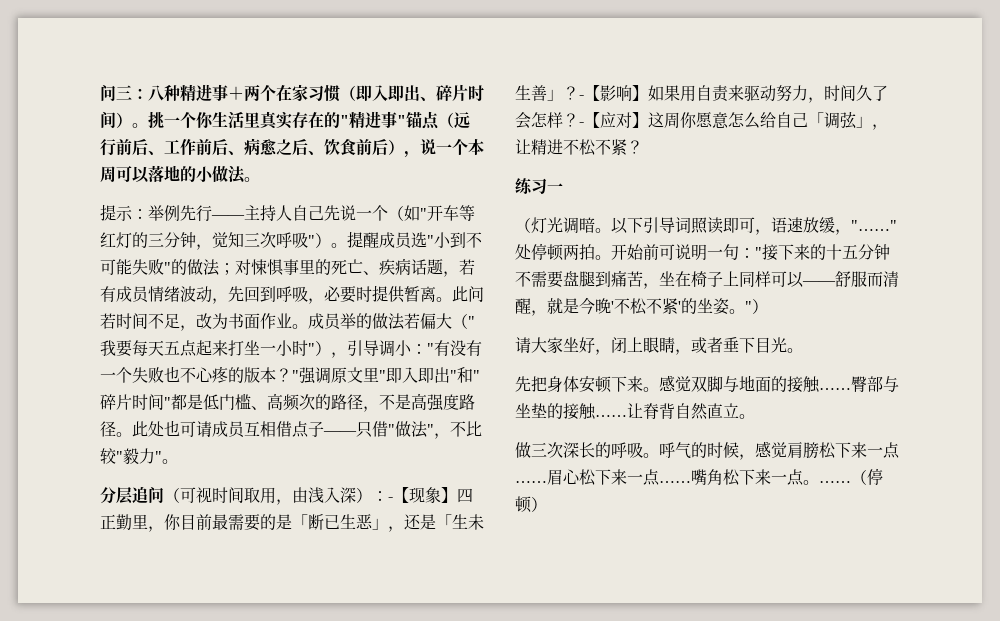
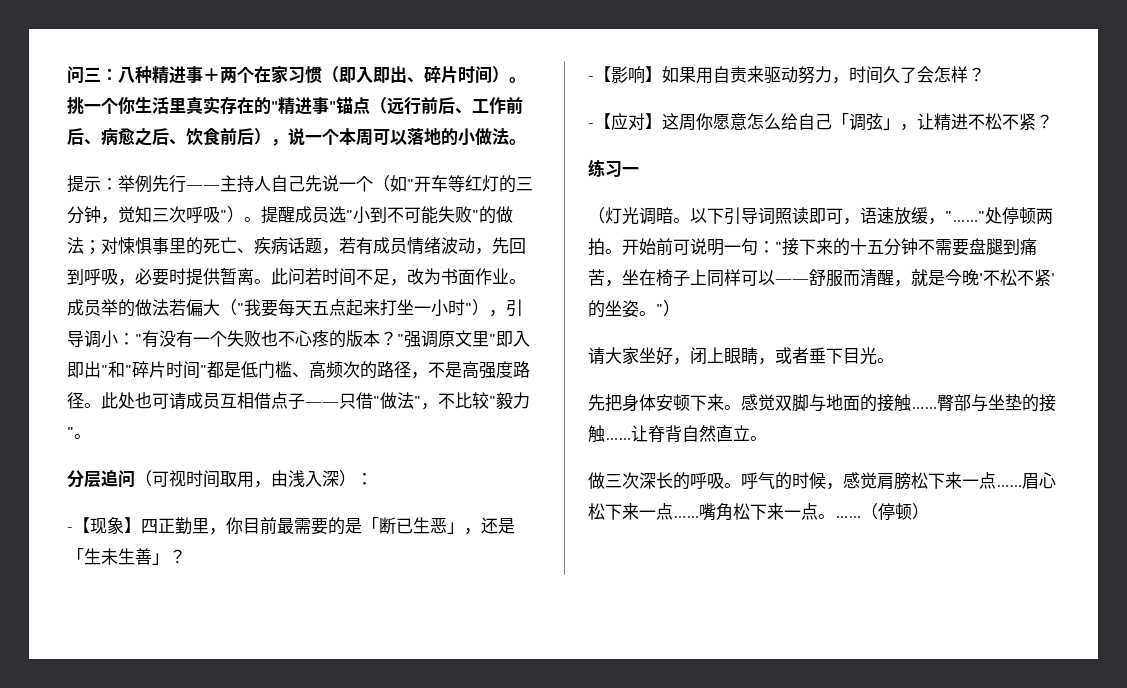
- 分层追问（可视时间取用，由浅入深）：-【现象】四正勤里，你目前最需要的是「断已生恶」，还是「生未生善」？-【影响】如果用自责来驱动努力，时间久了会怎样？-【应对】这周你愿意怎么给自己「调弦」，让精进不松不紧？
+ 分层追问（可视时间取用，由浅入深）：
+ -【现象】四正勤里，你目前最需要的是「断已生恶」，还是「生未生善」？
+ -【影响】如果用自责来驱动努力，时间久了会怎样？
+ -【应对】这周你愿意怎么给自己「调弦」，让精进不松不紧？

